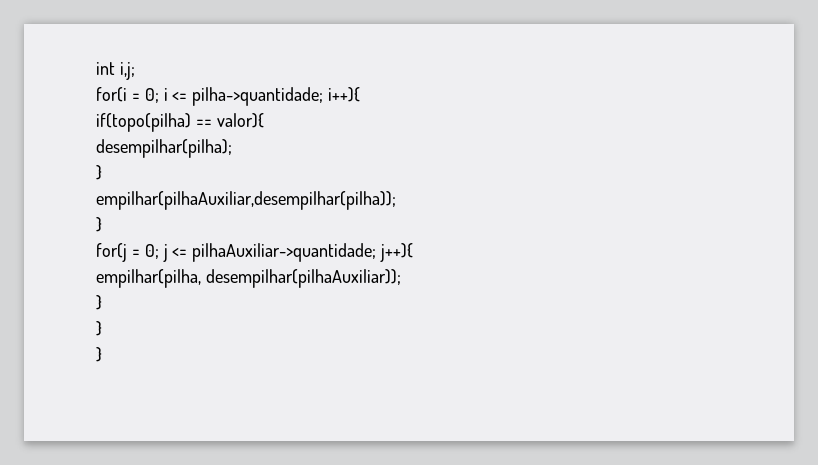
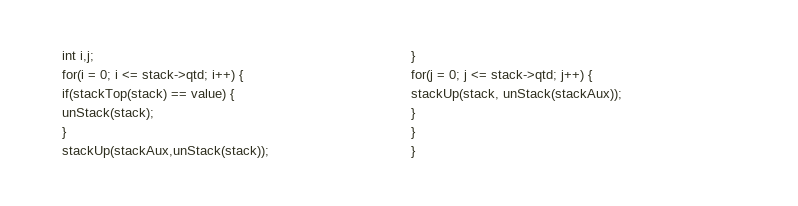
- for(i = 0; i <= pilha->quantidade; i++){
- if(topo(pilha) == valor){
- desempilhar(pilha);
+ for(i = 0; i <= stack->qtd; i++) {
+ if(stackTop(stack) == value) {
+ unStack(stack);
  }
- empilhar(pilhaAuxiliar,desempilhar(pilha));
+ stackUp(stackAux,unStack(stack));
- for(j = 0; j <= pilhaAuxiliar->quantidade; j++){
- empilhar(pilha, desempilhar(pilhaAuxiliar));
+ for(j = 0; j <= stack->qtd; j++) {
+ stackUp(stack, unStack(stackAux));

